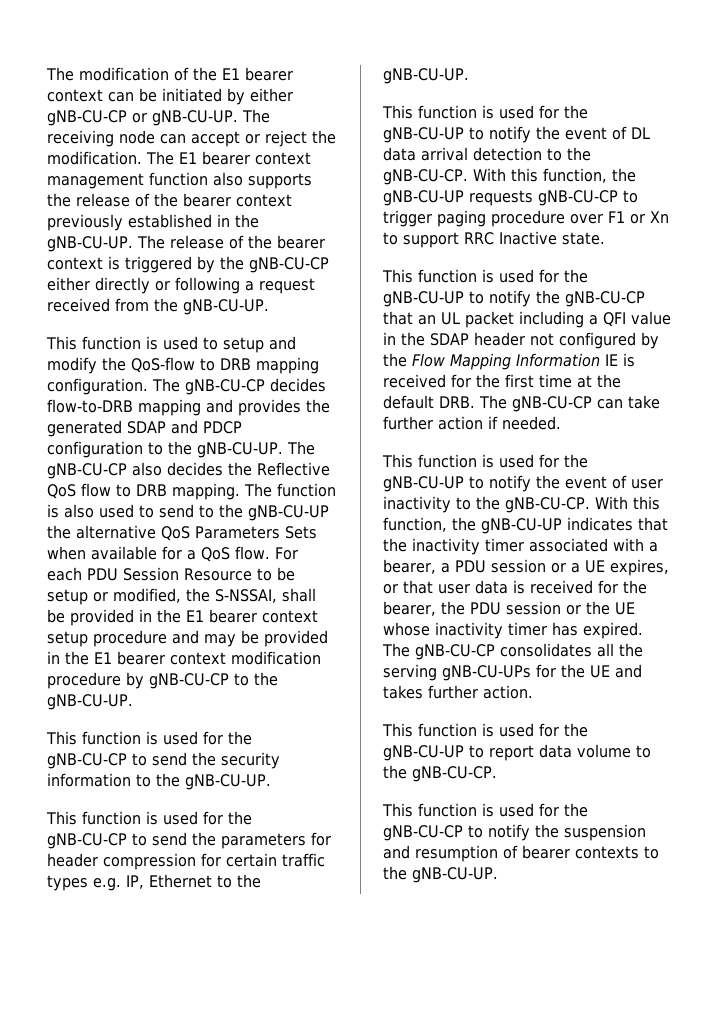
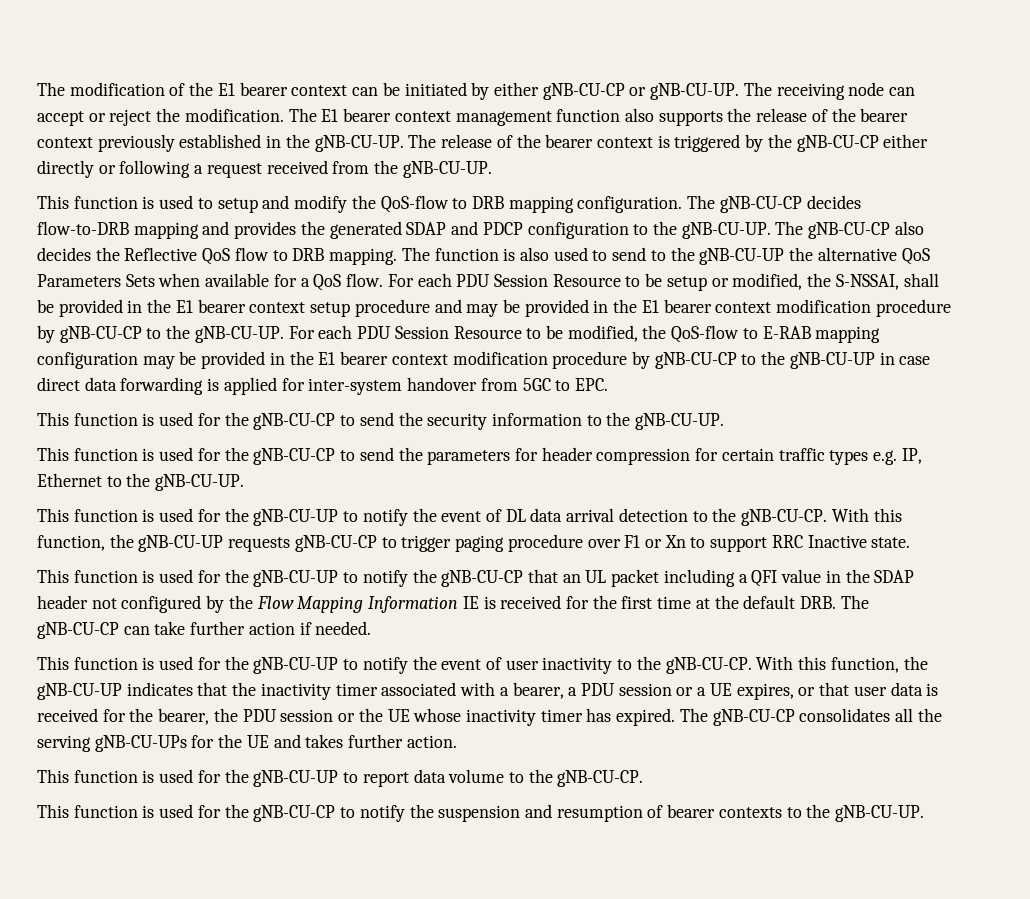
+ For each PDU Session Resource to be modified, the QoS-flow to E-RAB mapping configuration may be provided in the E1 bearer context modification procedure by gNB-CU-CP to the gNB-CU-UP in case direct data forwarding is applied for inter-system handover from 5GC to EPC.

